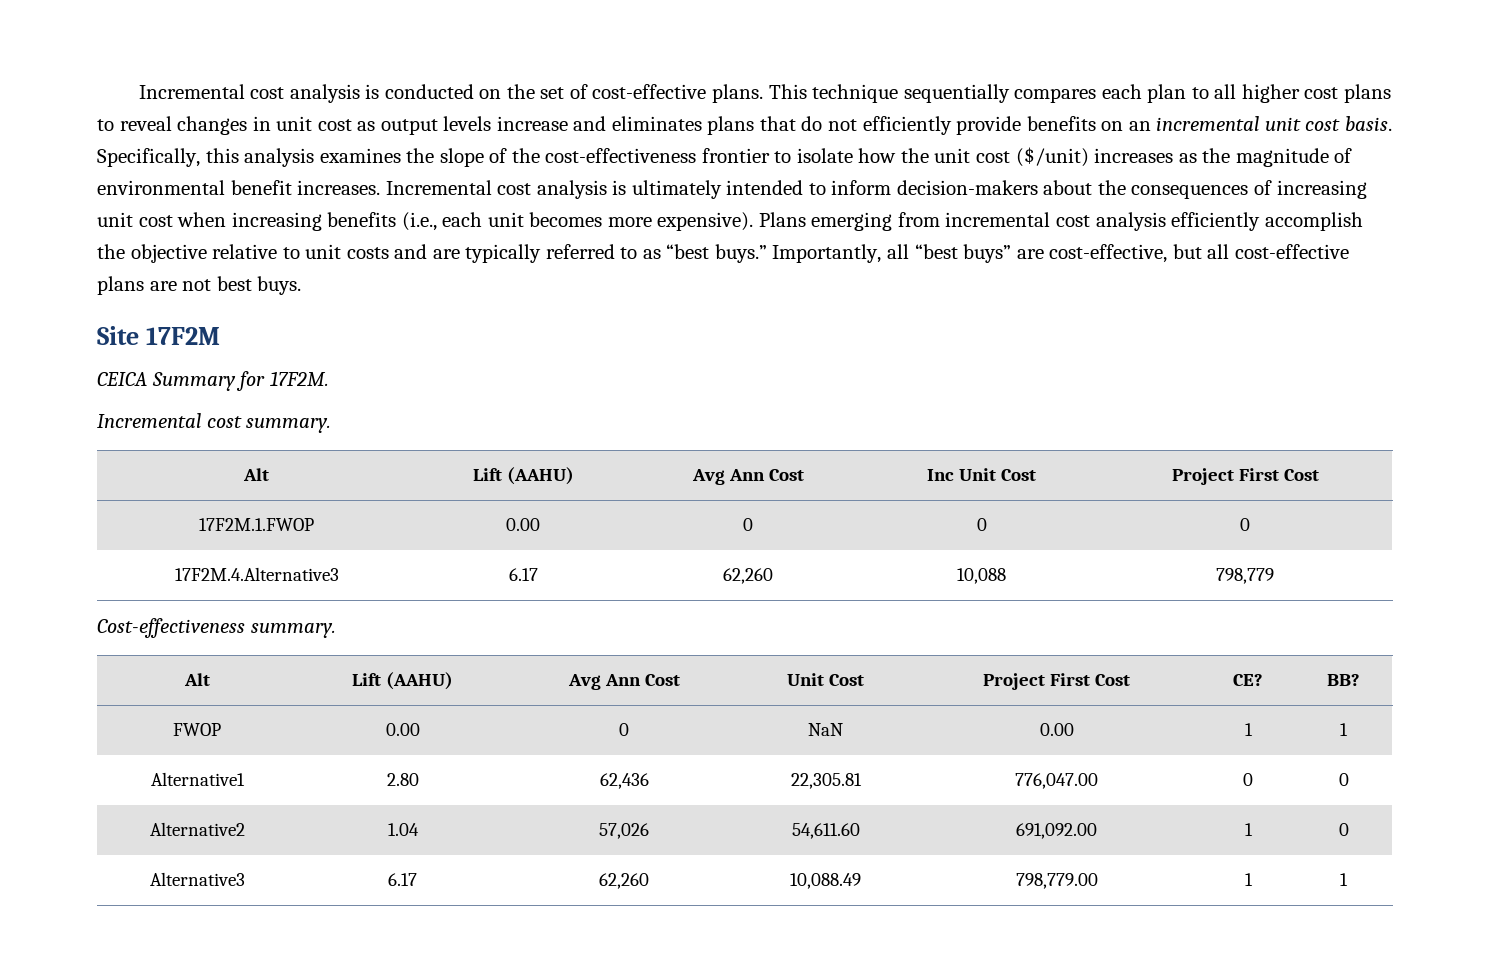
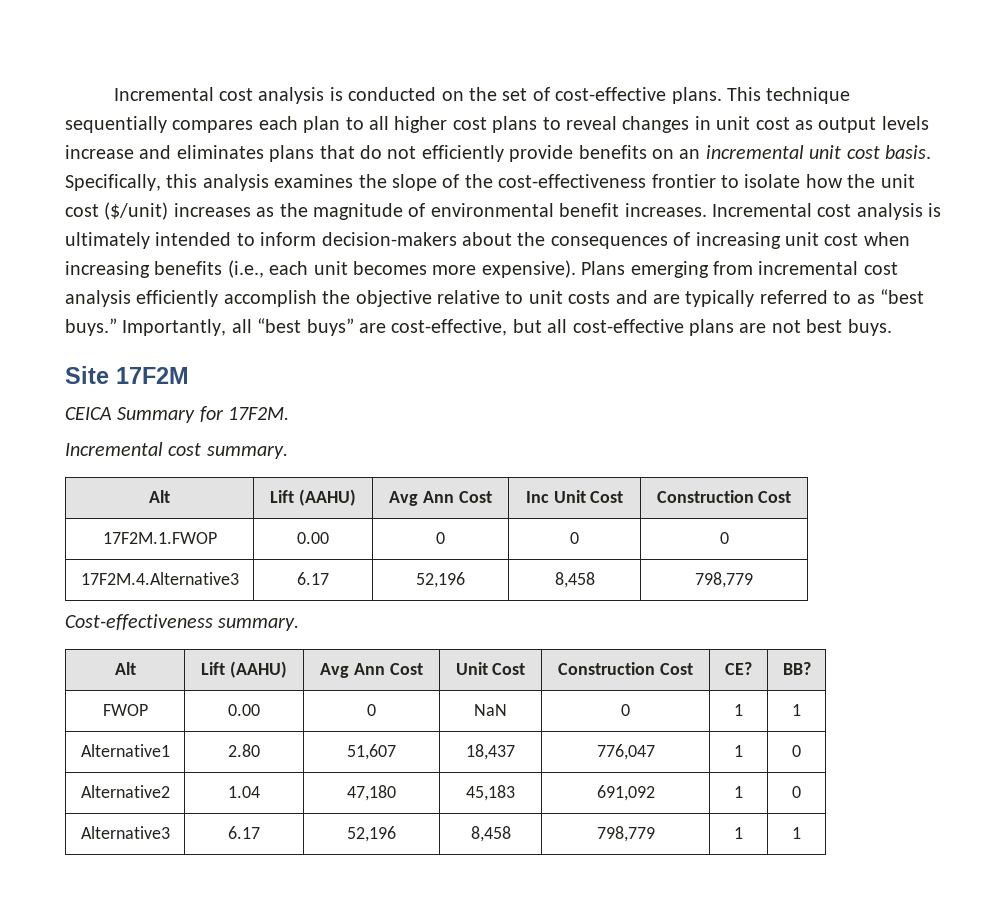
- Alt | Lift (AAHU) | Avg Ann Cost | Inc Unit Cost | Project First Cost
+ Alt | Lift (AAHU) | Avg Ann Cost | Inc Unit Cost | Construction Cost
- 17F2M.4.Alternative3 | 6.17 | 62,260 | 10,088 | 798,779
+ 17F2M.4.Alternative3 | 6.17 | 52,196 | 8,458 | 798,779
- Alt | Lift (AAHU) | Avg Ann Cost | Unit Cost | Project First Cost | CE? | BB?
+ Alt | Lift (AAHU) | Avg Ann Cost | Unit Cost | Construction Cost | CE? | BB?
- FWOP | 0.00 | 0 | NaN | 0.00 | 1 | 1
+ FWOP | 0.00 | 0 | NaN | 0 | 1 | 1
- Alternative1 | 2.80 | 62,436 | 22,305.81 | 776,047.00 | 0 | 0
+ Alternative1 | 2.80 | 51,607 | 18,437 | 776,047 | 1 | 0
- Alternative2 | 1.04 | 57,026 | 54,611.60 | 691,092.00 | 1 | 0
+ Alternative2 | 1.04 | 47,180 | 45,183 | 691,092 | 1 | 0
- Alternative3 | 6.17 | 62,260 | 10,088.49 | 798,779.00 | 1 | 1
+ Alternative3 | 6.17 | 52,196 | 8,458 | 798,779 | 1 | 1

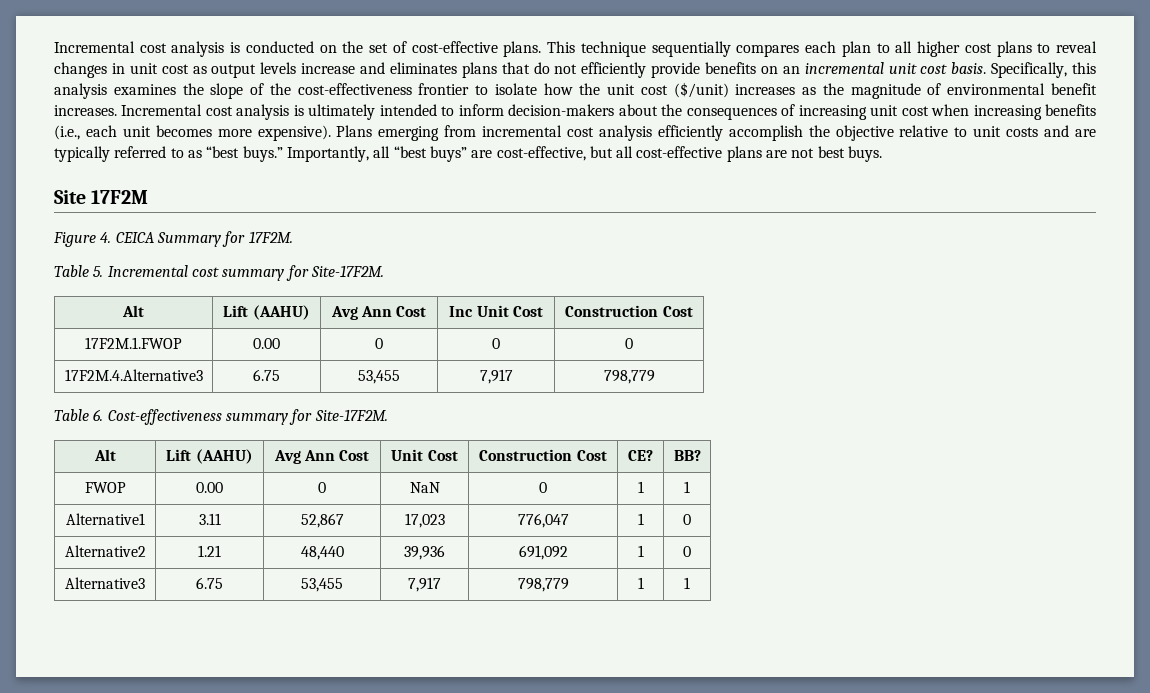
- CEICA Summary for 17F2M.
+ Figure 4. CEICA Summary for 17F2M.
- Incremental cost summary.
+ Table 5. Incremental cost summary for Site-17F2M.
- 17F2M.4.Alternative3 | 6.17 | 52,196 | 8,458 | 798,779
- Cost-effectiveness summary.
+ 17F2M.4.Alternative3 | 6.75 | 53,455 | 7,917 | 798,779
+ Table 6. Cost-effectiveness summary for Site-17F2M.
- Alternative1 | 2.80 | 51,607 | 18,437 | 776,047 | 1 | 0
+ Alternative1 | 3.11 | 52,867 | 17,023 | 776,047 | 1 | 0
- Alternative2 | 1.04 | 47,180 | 45,183 | 691,092 | 1 | 0
+ Alternative2 | 1.21 | 48,440 | 39,936 | 691,092 | 1 | 0
- Alternative3 | 6.17 | 52,196 | 8,458 | 798,779 | 1 | 1
+ Alternative3 | 6.75 | 53,455 | 7,917 | 798,779 | 1 | 1

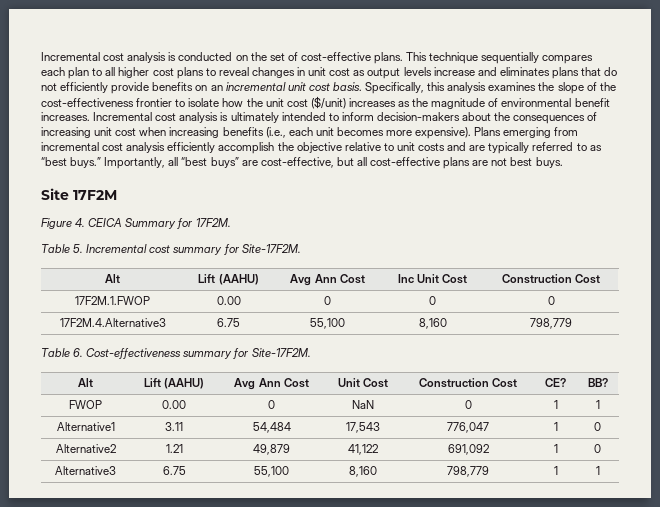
- 17F2M.4.Alternative3 | 6.75 | 53,455 | 7,917 | 798,779
+ 17F2M.4.Alternative3 | 6.75 | 55,100 | 8,160 | 798,779
- Alternative1 | 3.11 | 52,867 | 17,023 | 776,047 | 1 | 0
+ Alternative1 | 3.11 | 54,484 | 17,543 | 776,047 | 1 | 0
- Alternative2 | 1.21 | 48,440 | 39,936 | 691,092 | 1 | 0
+ Alternative2 | 1.21 | 49,879 | 41,122 | 691,092 | 1 | 0
- Alternative3 | 6.75 | 53,455 | 7,917 | 798,779 | 1 | 1
+ Alternative3 | 6.75 | 55,100 | 8,160 | 798,779 | 1 | 1

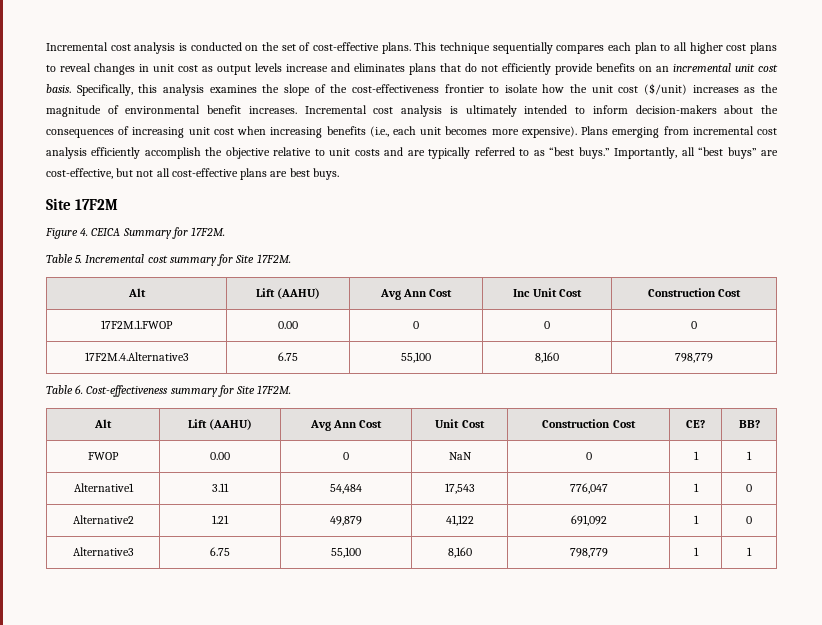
- Importantly, all “best buys” are cost-effective, but all cost-effective plans are not best buys.
+ Importantly, all “best buys” are cost-effective, but not all cost-effective plans are best buys.
- Table 5. Incremental cost summary for Site-17F2M.
+ Table 5. Incremental cost summary for Site 17F2M.
- Table 6. Cost-effectiveness summary for Site-17F2M.
+ Table 6. Cost-effectiveness summary for Site 17F2M.

